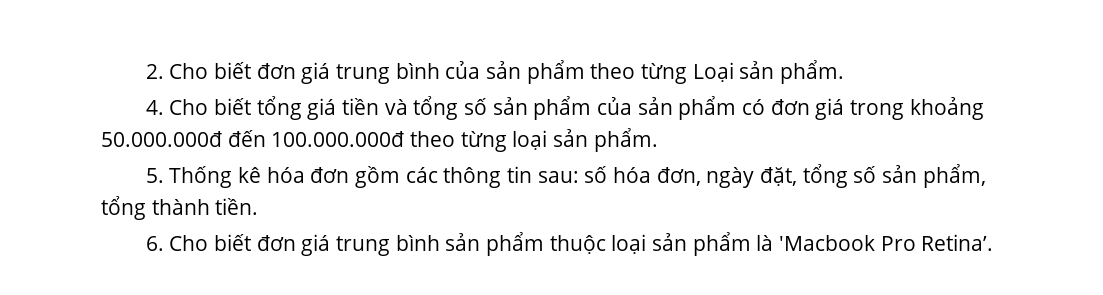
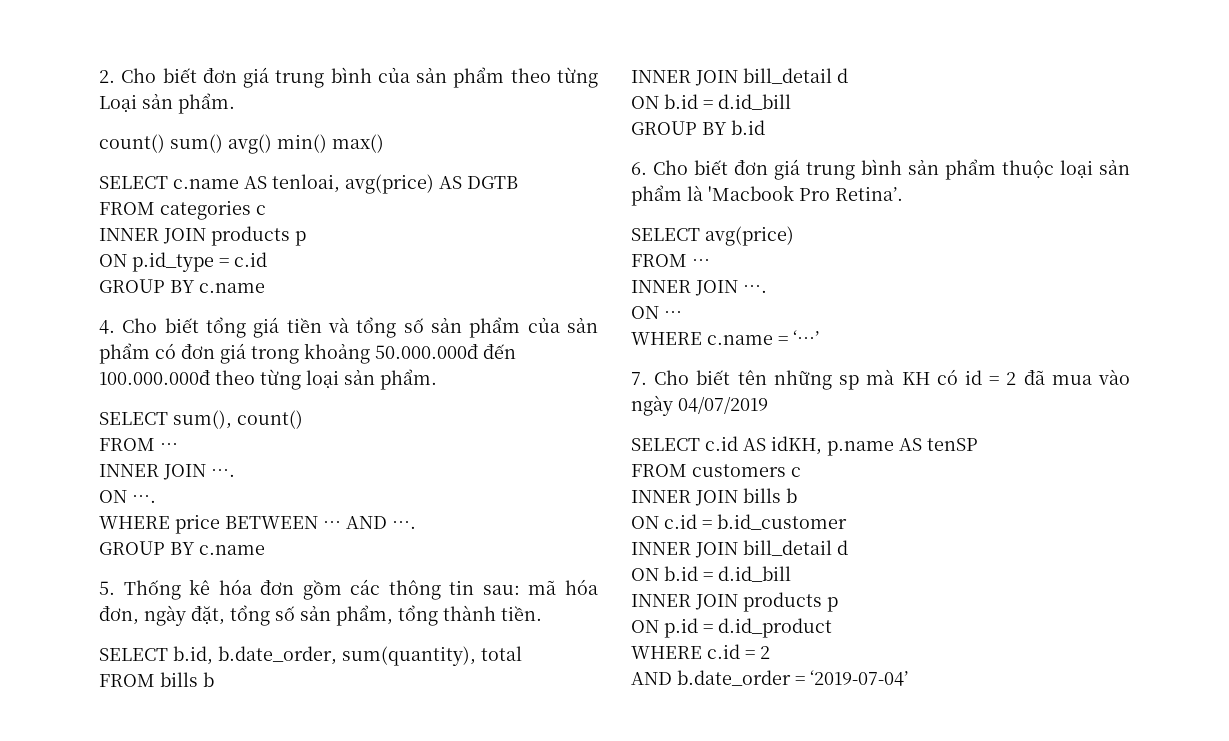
+ count() sum() avg() min() max()
+ SELECT c.name AS tenloai, avg(price) AS DGTB
+ FROM categories c
+ INNER JOIN products p
+ ON p.id_type = c.id
+ GROUP BY c.name
+ SELECT sum(), count()
+ FROM …
+ INNER JOIN ….
+ ON ….
+ WHERE price BETWEEN … AND ….
+ GROUP BY c.name
- 5. Thống kê hóa đơn gồm các thông tin sau: số hóa đơn, ngày đặt, tổng số sản phẩm, tổng thành tiền.
+ 5. Thống kê hóa đơn gồm các thông tin sau: mã hóa đơn, ngày đặt, tổng số sản phẩm, tổng thành tiền.
+ SELECT b.id, b.date_order, sum(quantity), total
+ FROM bills b
+ INNER JOIN bill_detail d
+ ON b.id = d.id_bill
+ GROUP BY b.id
+ SELECT avg(price)
+ FROM …
+ INNER JOIN ….
+ ON …
+ WHERE c.name = ‘…’
+ 7. Cho biết tên những sp mà KH có id = 2 đã mua vào ngày 04/07/2019
+ SELECT c.id AS idKH, p.name AS tenSP
+ FROM customers c
+ INNER JOIN bills b
+ ON c.id = b.id_customer
+ INNER JOIN bill_detail d
+ ON b.id = d.id_bill
+ INNER JOIN products p
+ ON p.id = d.id_product
+ WHERE c.id = 2
+ AND b.date_order = ‘2019-07-04’

